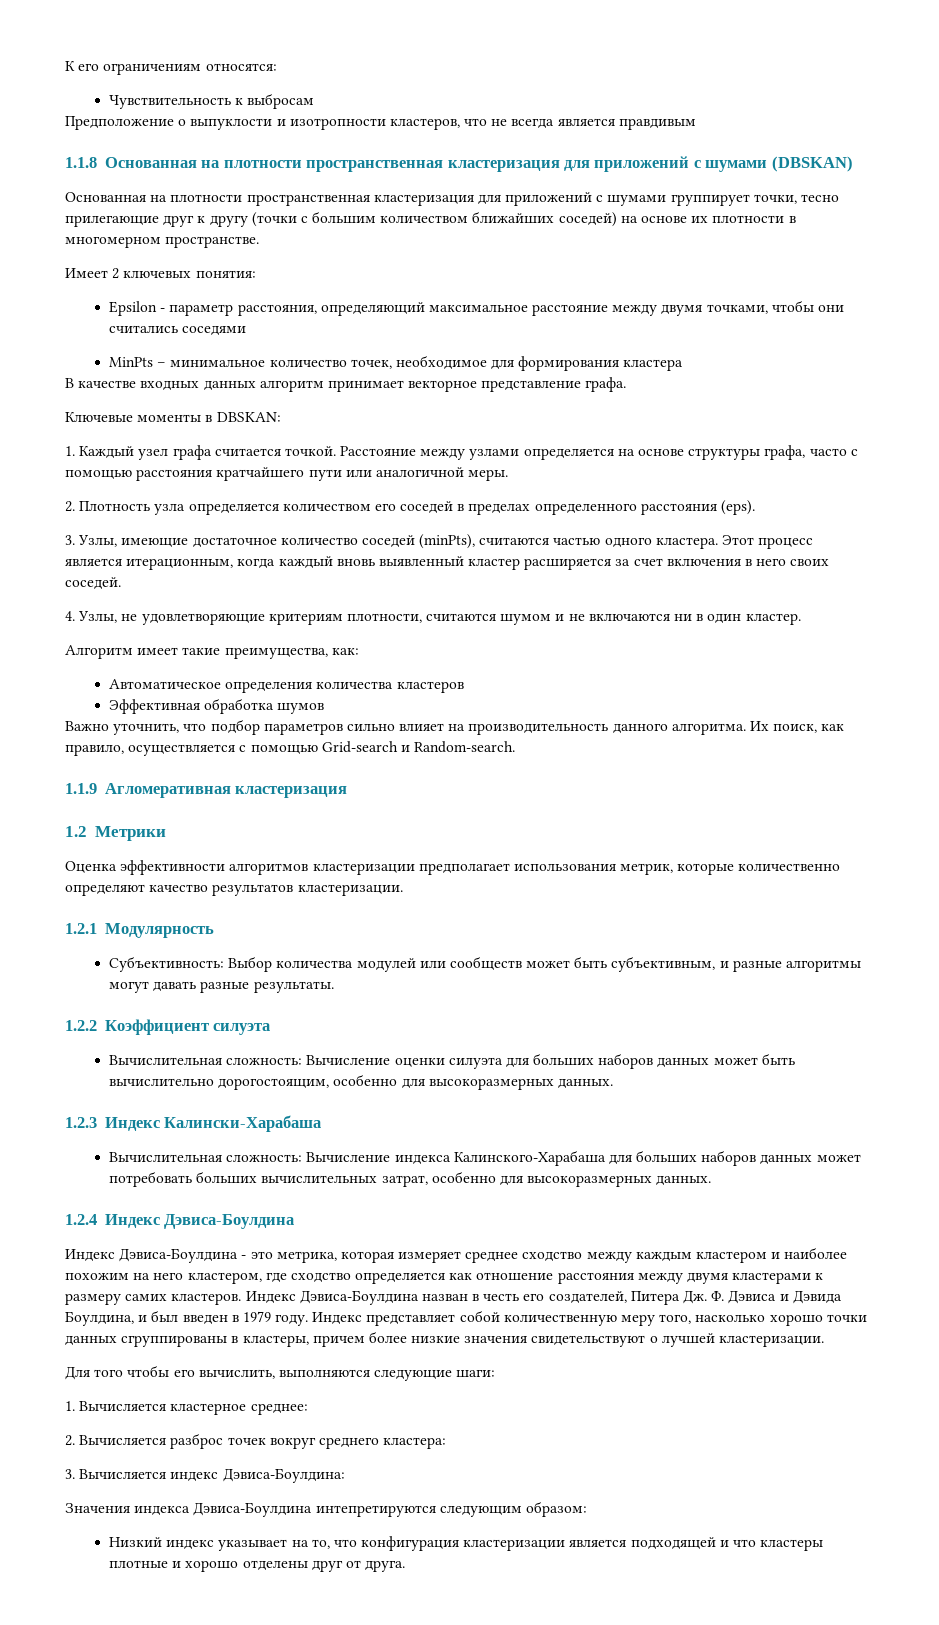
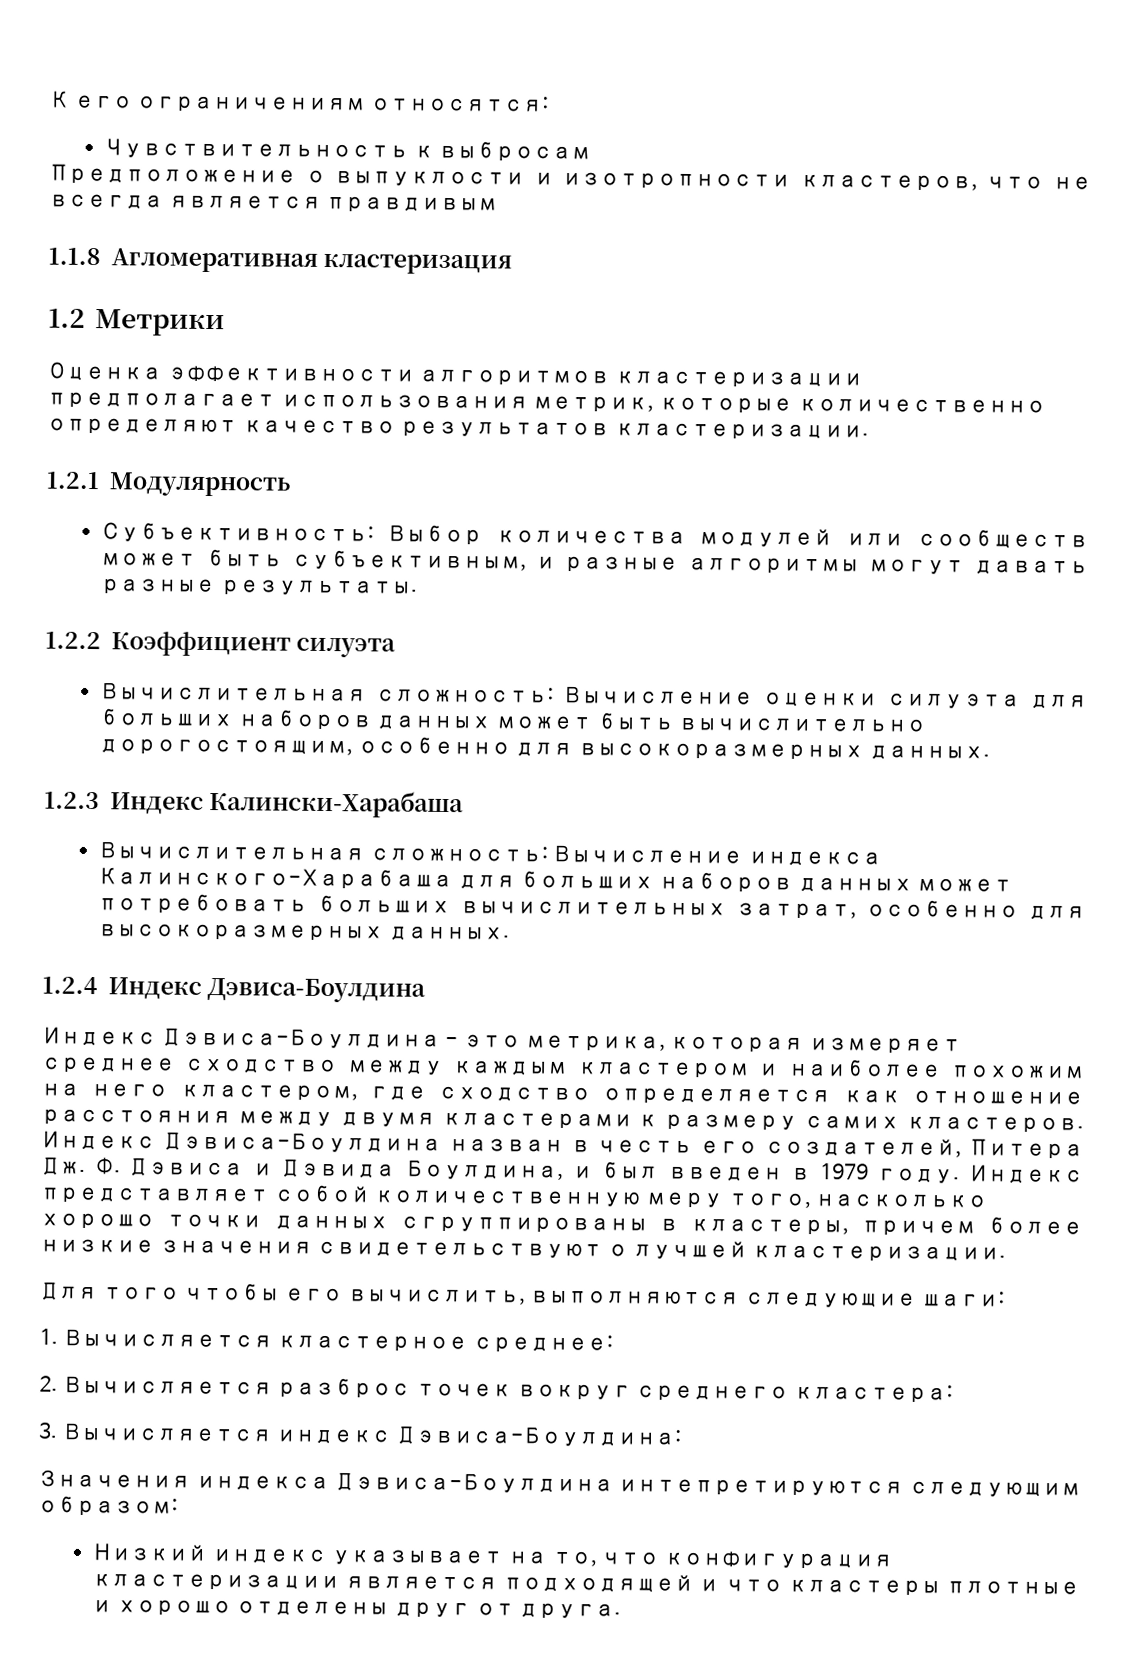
- 1.1.8 Основанная на плотности пространственная кластеризация для приложений с шумами (DBSKAN)
- Основанная на плотности пространственная кластеризация для приложений с шумами группирует точки, тесно прилегающие друг к другу (точки с большим количеством ближайших соседей) на основе их плотности в многомерном пространстве.
- Имеет 2 ключевых понятия:
- Epsilon - параметр расстояния, определяющий максимальное расстояние между двумя точками, чтобы они считались соседями
- MinPts – минимальное количество точек, необходимое для формирования кластера
- В качестве входных данных алгоритм принимает векторное представление графа.
- Ключевые моменты в DBSKAN:
- 1. Каждый узел графа считается точкой. Расстояние между узлами определяется на основе структуры графа, часто с помощью расстояния кратчайшего пути или аналогичной меры.
- 2. Плотность узла определяется количеством его соседей в пределах определенного расстояния (eps).
- 3. Узлы, имеющие достаточное количество соседей (minPts), считаются частью одного кластера. Этот процесс является итерационным, когда каждый вновь выявленный кластер расширяется за счет включения в него своих соседей.
- 4. Узлы, не удовлетворяющие критериям плотности, считаются шумом и не включаются ни в один кластер.
- Алгоритм имеет такие преимущества, как:
- Автоматическое определения количества кластеров
- Эффективная обработка шумов
- Важно уточнить, что подбор параметров сильно влияет на производительность данного алгоритма. Их поиск, как правило, осуществляется с помощью Grid-search и Random-search.
- 1.1.9 Агломеративная кластеризация
+ 1.1.8 Агломеративная кластеризация

